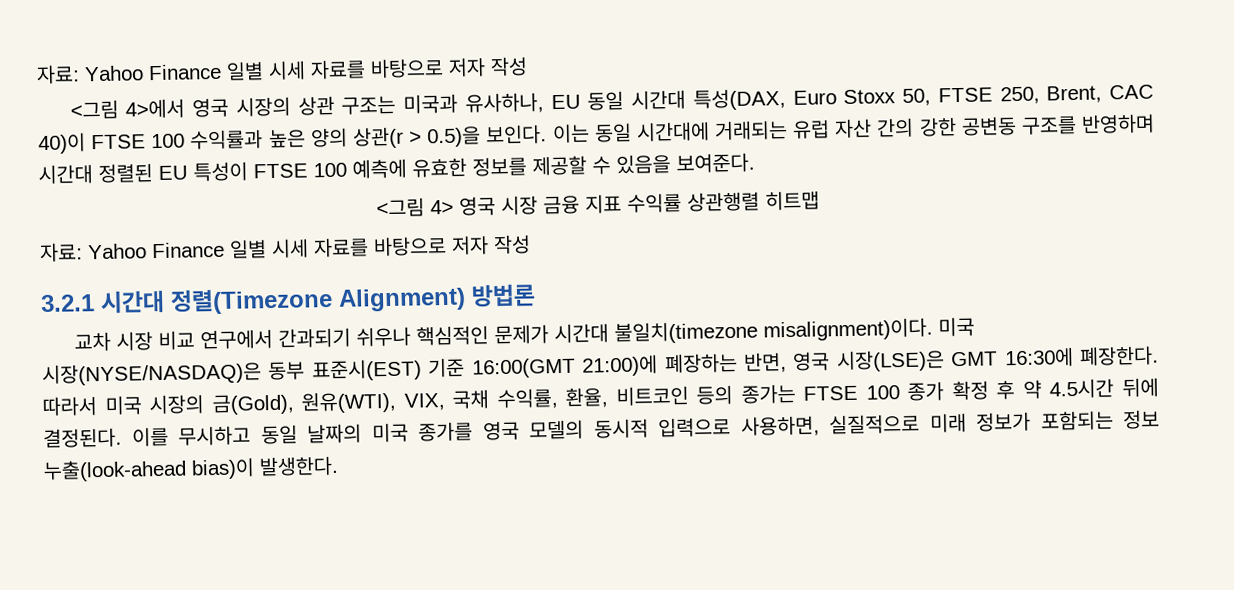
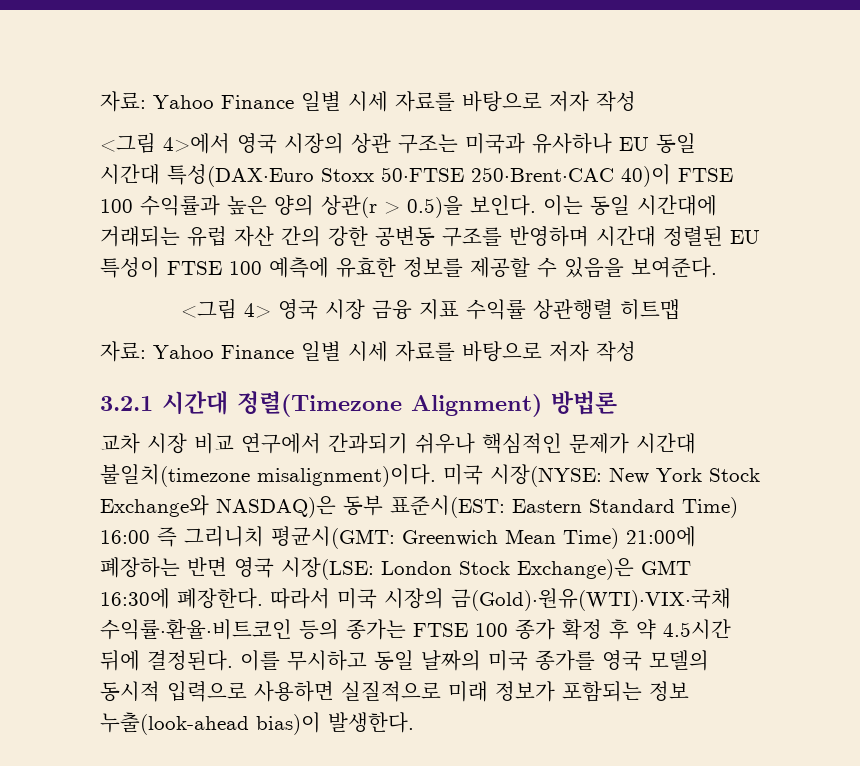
- <그림 4>에서 영국 시장의 상관 구조는 미국과 유사하나, EU 동일 시간대 특성(DAX, Euro Stoxx 50, FTSE 250, Brent, CAC 40)이 FTSE 100 수익률과 높은 양의 상관(r > 0.5)을 보인다.
+ <그림 4>에서 영국 시장의 상관 구조는 미국과 유사하나 EU 동일 시간대 특성(DAX·Euro Stoxx 50·FTSE 250·Brent·CAC 40)이 FTSE 100 수익률과 높은 양의 상관(r > 0.5)을 보인다.
- 미국 시장(NYSE/NASDAQ)은 동부 표준시(EST) 기준 16:00(GMT 21:00)에 폐장하는 반면, 영국 시장(LSE)은 GMT 16:30에 폐장한다.
+ 미국 시장(NYSE: New York Stock Exchange와 NASDAQ)은 동부 표준시(EST: Eastern Standard Time) 16:00 즉 그리니치 평균시(GMT: Greenwich Mean Time) 21:00에 폐장하는 반면 영국 시장(LSE: London Stock Exchange)은 GMT 16:30에 폐장한다.
- 따라서 미국 시장의 금(Gold), 원유(WTI), VIX, 국채 수익률, 환율, 비트코인 등의 종가는 FTSE 100 종가 확정 후 약 4.5시간 뒤에 결정된다.
+ 따라서 미국 시장의 금(Gold)·원유(WTI)·VIX·국채 수익률·환율·비트코인 등의 종가는 FTSE 100 종가 확정 후 약 4.5시간 뒤에 결정된다.
- 이를 무시하고 동일 날짜의 미국 종가를 영국 모델의 동시적 입력으로 사용하면, 실질적으로 미래 정보가 포함되는 정보 누출(look-ahead bias)이 발생한다.
+ 이를 무시하고 동일 날짜의 미국 종가를 영국 모델의 동시적 입력으로 사용하면 실질적으로 미래 정보가 포함되는 정보 누출(look-ahead bias)이 발생한다.

